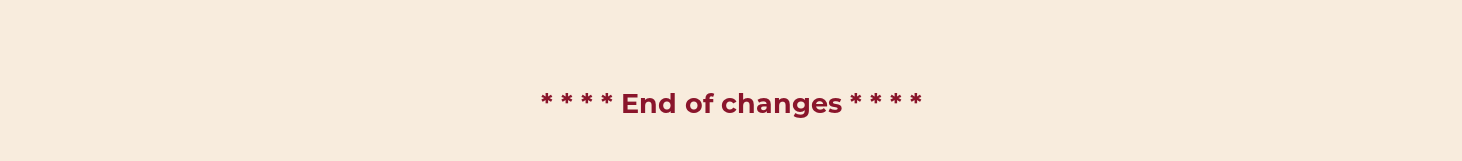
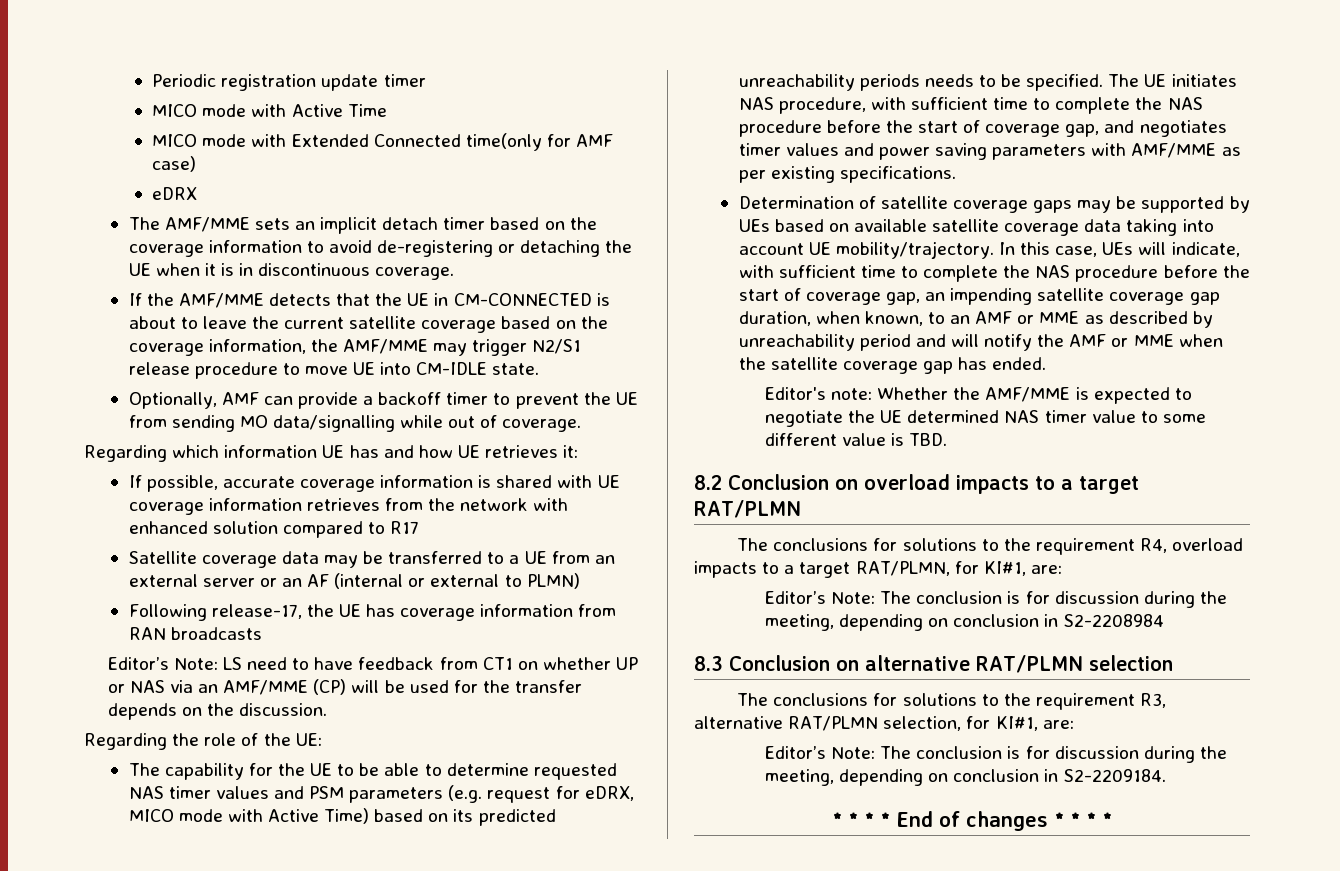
+ Periodic registration update timer
+ MICO mode with Active Time
+ MICO mode with Extended Connected time(only for AMF case)
+ eDRX
+ The AMF/MME sets an implicit detach timer based on the coverage information to avoid de-registering or detaching the UE when it is in discontinuous coverage.
+ If the AMF/MME detects that the UE in CM-CONNECTED is about to leave the current satellite coverage based on the coverage information, the AMF/MME may trigger N2/S1 release procedure to move UE into CM-IDLE state.
+ Optionally, AMF can provide a backoff timer to prevent the UE from sending MO data/signalling while out of coverage.
+ Regarding which information UE has and how UE retrieves it:
+ If possible, accurate coverage information is shared with UE coverage information retrieves from the network with enhanced solution compared to R17
+ Satellite coverage data may be transferred to a UE from an external server or an AF (internal or external to PLMN)
+ Following release-17, the UE has coverage information from RAN broadcasts
+ Editor’s Note: LS need to have feedback from CT1 on whether UP or NAS via an AMF/MME (CP) will be used for the transfer depends on the discussion.
+ Regarding the role of the UE:
+ The capability for the UE to be able to determine requested NAS timer values and PSM parameters (e.g. request for eDRX, MICO mode with Active Time) based on its predicted unreachability periods needs to be specified. The UE initiates NAS procedure, with sufficient time to complete the NAS procedure before the start of coverage gap, and negotiates timer values and power saving parameters with AMF/MME as per existing specifications.
+ Determination of satellite coverage gaps may be supported by UEs based on available satellite coverage data taking into account UE mobility/trajectory. In this case, UEs will indicate, with sufficient time to complete the NAS procedure before the start of coverage gap, an impending satellite coverage gap duration, when known, to an AMF or MME as described by unreachability period and will notify the AMF or MME when the satellite coverage gap has ended.
+ Editor's note: Whether the AMF/MME is expected to negotiate the UE determined NAS timer value to some different value is TBD.
+ 8.2 Conclusion on overload impacts to a target RAT/PLMN
+ The conclusions for solutions to the requirement R4, overload impacts to a target RAT/PLMN, for KI#1, are:
+ Editor’s Note: The conclusion is for discussion during the meeting, depending on conclusion in S2-2208984
+ 8.3 Conclusion on alternative RAT/PLMN selection
+ The conclusions for solutions to the requirement R3, alternative RAT/PLMN selection, for KI#1, are:
+ Editor’s Note: The conclusion is for discussion during the meeting, depending on conclusion in S2-2209184.

